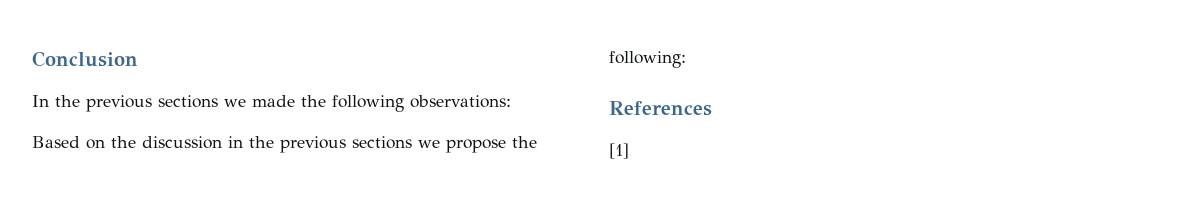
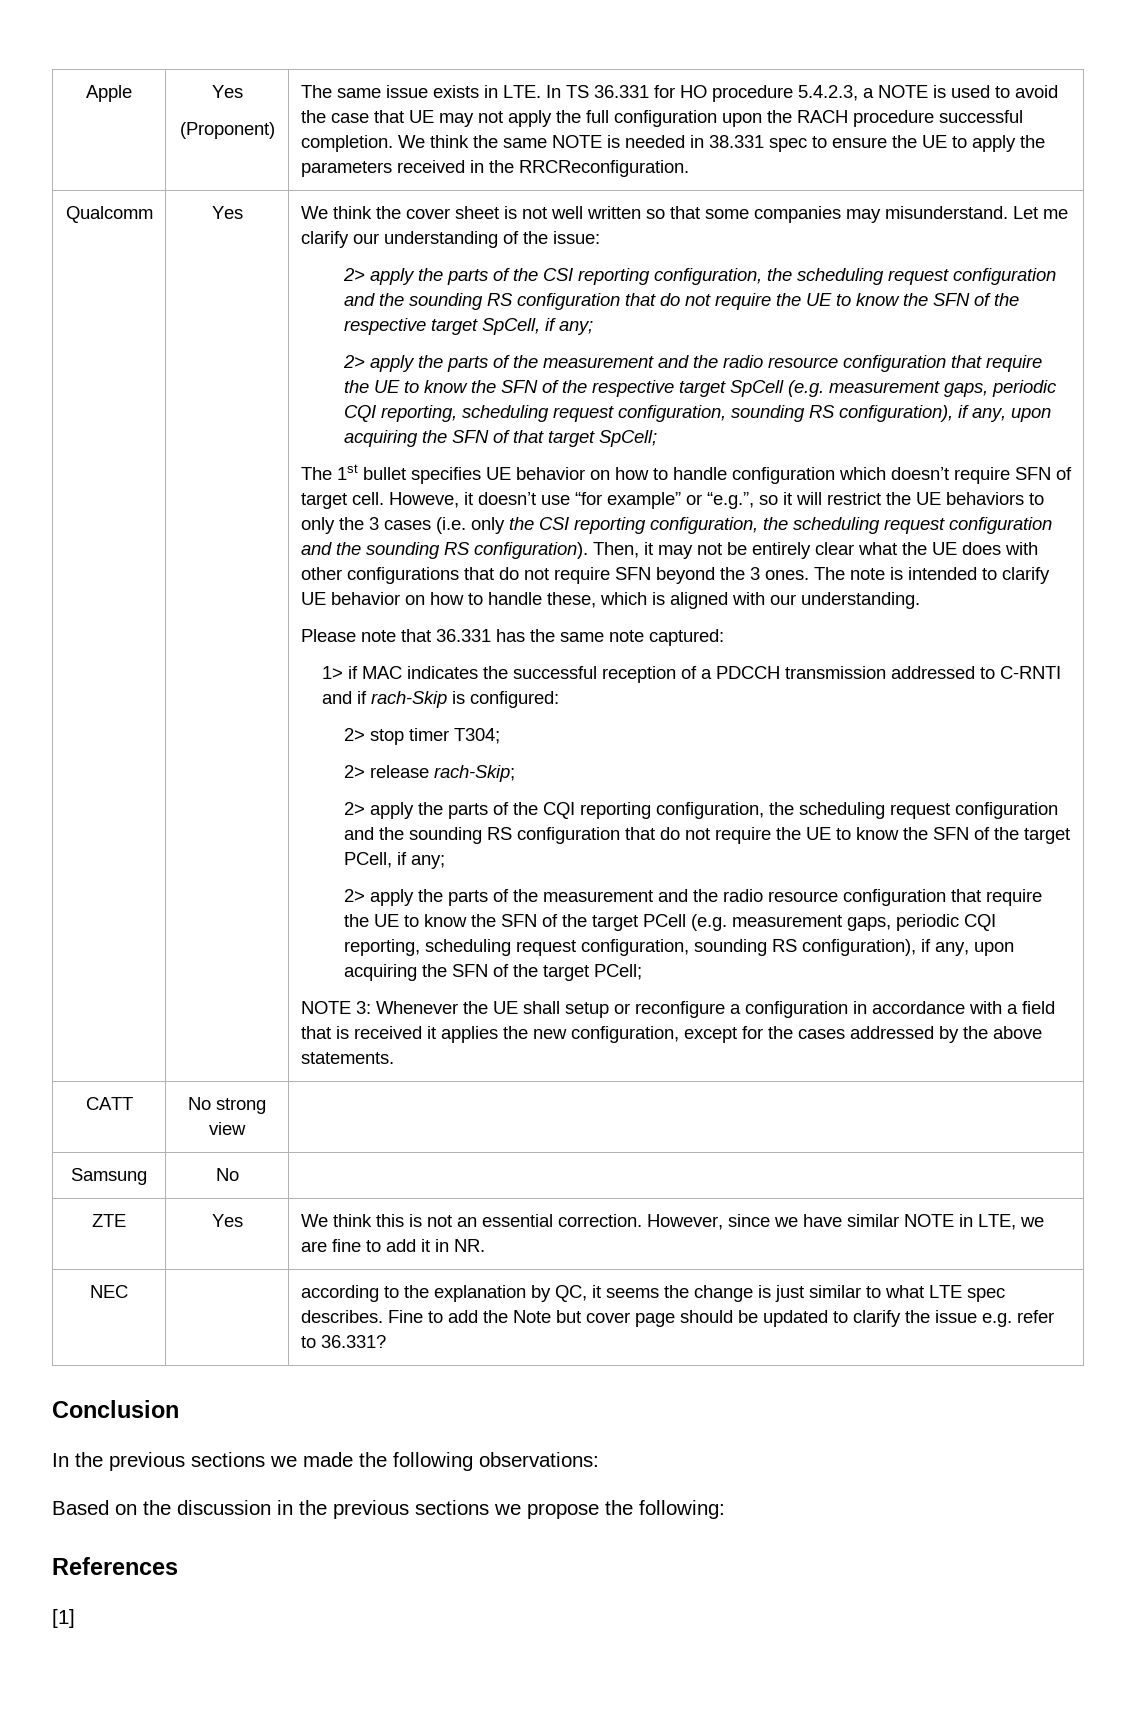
+ Apple | Yes
+ (Proponent) | The same issue exists in LTE. In TS 36.331 for HO procedure 5.4.2.3, a NOTE is used to avoid the case that UE may not apply the full configuration upon the RACH procedure successful completion. We think the same NOTE is needed in 38.331 spec to ensure the UE to apply the parameters received in the RRCReconfiguration.
+ Qualcomm | Yes | We think the cover sheet is not well written so that some companies may misunderstand. Let me clarify our understanding of the issue:
+ 2> apply the parts of the CSI reporting configuration, the scheduling request configuration and the sounding RS configuration that do not require the UE to know the SFN of the respective target SpCell, if any;
+ 2> apply the parts of the measurement and the radio resource configuration that require the UE to know the SFN of the respective target SpCell (e.g. measurement gaps, periodic CQI reporting, scheduling request configuration, sounding RS configuration), if any, upon acquiring the SFN of that target SpCell;
+ The 1st bullet specifies UE behavior on how to handle configuration which doesn’t require SFN of target cell. Howeve, it doesn’t use “for example” or “e.g.”, so it will restrict the UE behaviors to only the 3 cases (i.e. only the CSI reporting configuration, the scheduling request configuration and the sounding RS configuration). Then, it may not be entirely clear what the UE does with other configurations that do not require SFN beyond the 3 ones. The note is intended to clarify UE behavior on how to handle these, which is aligned with our understanding.
+ Please note that 36.331 has the same note captured:
+ 1> if MAC indicates the successful reception of a PDCCH transmission addressed to C-RNTI and if rach-Skip is configured:
+ 2> stop timer T304;
+ 2> release rach-Skip;
+ 2> apply the parts of the CQI reporting configuration, the scheduling request configuration and the sounding RS configuration that do not require the UE to know the SFN of the target PCell, if any;
+ 2> apply the parts of the measurement and the radio resource configuration that require the UE to know the SFN of the target PCell (e.g. measurement gaps, periodic CQI reporting, scheduling request configuration, sounding RS configuration), if any, upon acquiring the SFN of the target PCell;
+ NOTE 3: Whenever the UE shall setup or reconfigure a configuration in accordance with a field that is received it applies the new configuration, except for the cases addressed by the above statements.
+ CATT | No strong view |
+ Samsung | No |
+ ZTE | Yes | We think this is not an essential correction. However, since we have similar NOTE in LTE, we are fine to add it in NR.
+ NEC | | according to the explanation by QC, it seems the change is just similar to what LTE spec describes. Fine to add the Note but cover page should be updated to clarify the issue e.g. refer to 36.331?

